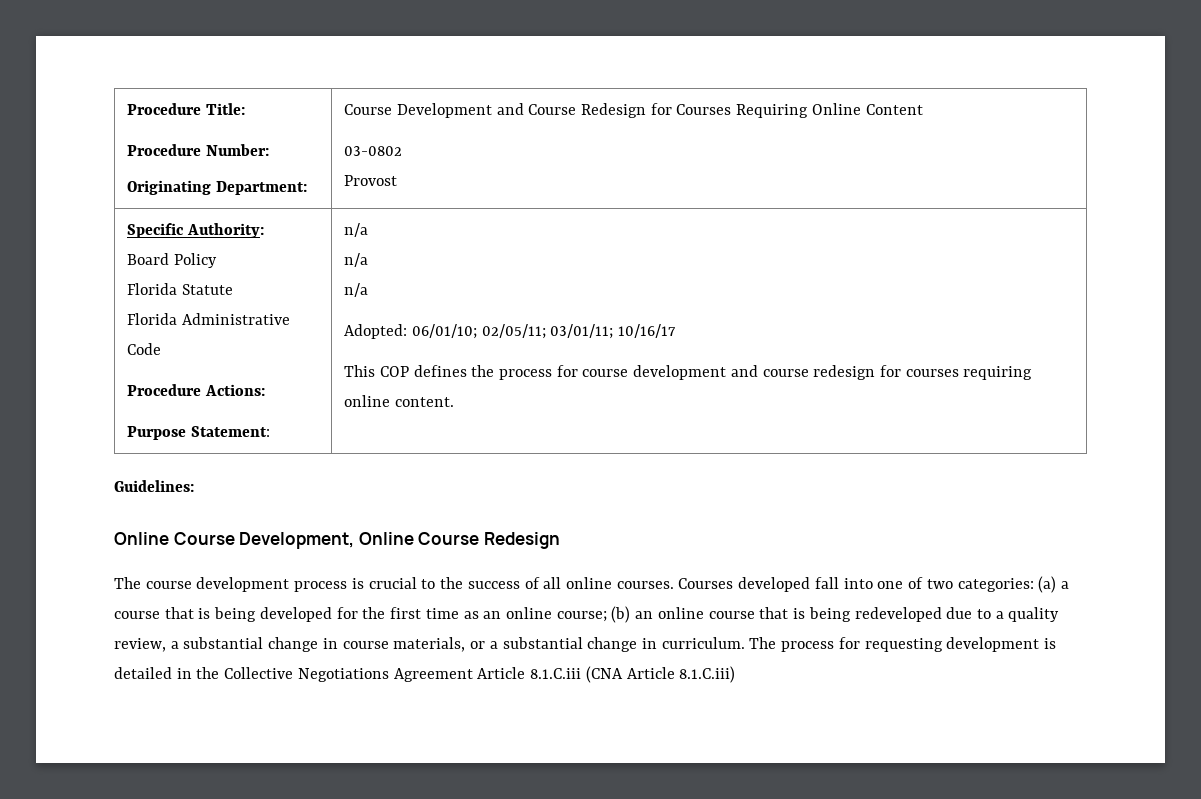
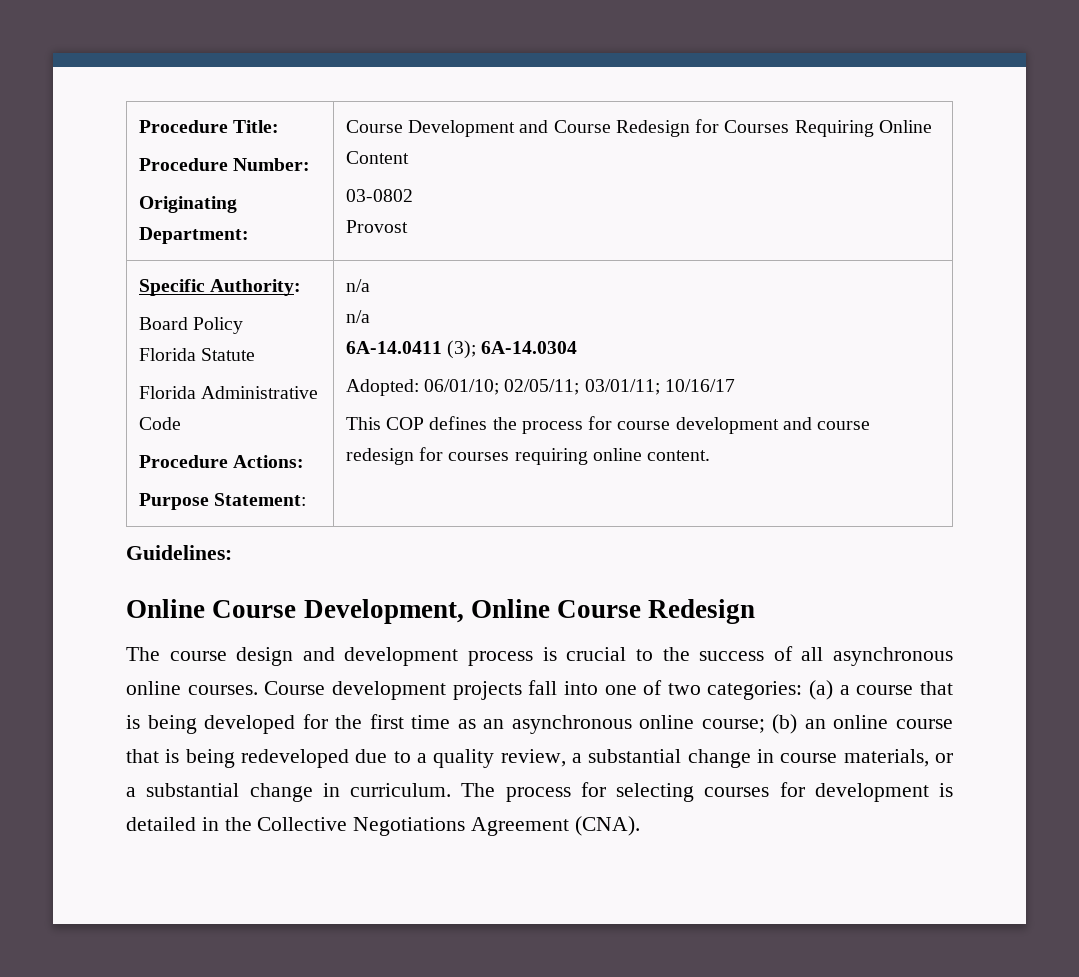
  Specific Authority:
  Board Policy
  Florida Statute
  Florida Administrative Code
  Procedure Actions:
  Purpose Statement: | n/a
  n/a
- n/a
+ 6A-14.0411 (3); 6A-14.0304
- The course development process is crucial to the success of all online courses.
+ The course design and development process is crucial to the success of all asynchronous online courses.
- Courses developed fall into one of two categories: (a) a course that is being developed for the first time as an online course; (b) an online course that is being redeveloped due to a quality review, a substantial change in course materials, or a substantial change in curriculum.
+ Course development projects fall into one of two categories: (a) a course that is being developed for the first time as an asynchronous online course; (b) an online course that is being redeveloped due to a quality review, a substantial change in course materials, or a substantial change in curriculum.
- The process for requesting development is detailed in the Collective Negotiations Agreement Article 8.1.C.iii (CNA Article 8.1.C.iii)
+ The process for selecting courses for development is detailed in the Collective Negotiations Agreement (CNA).

